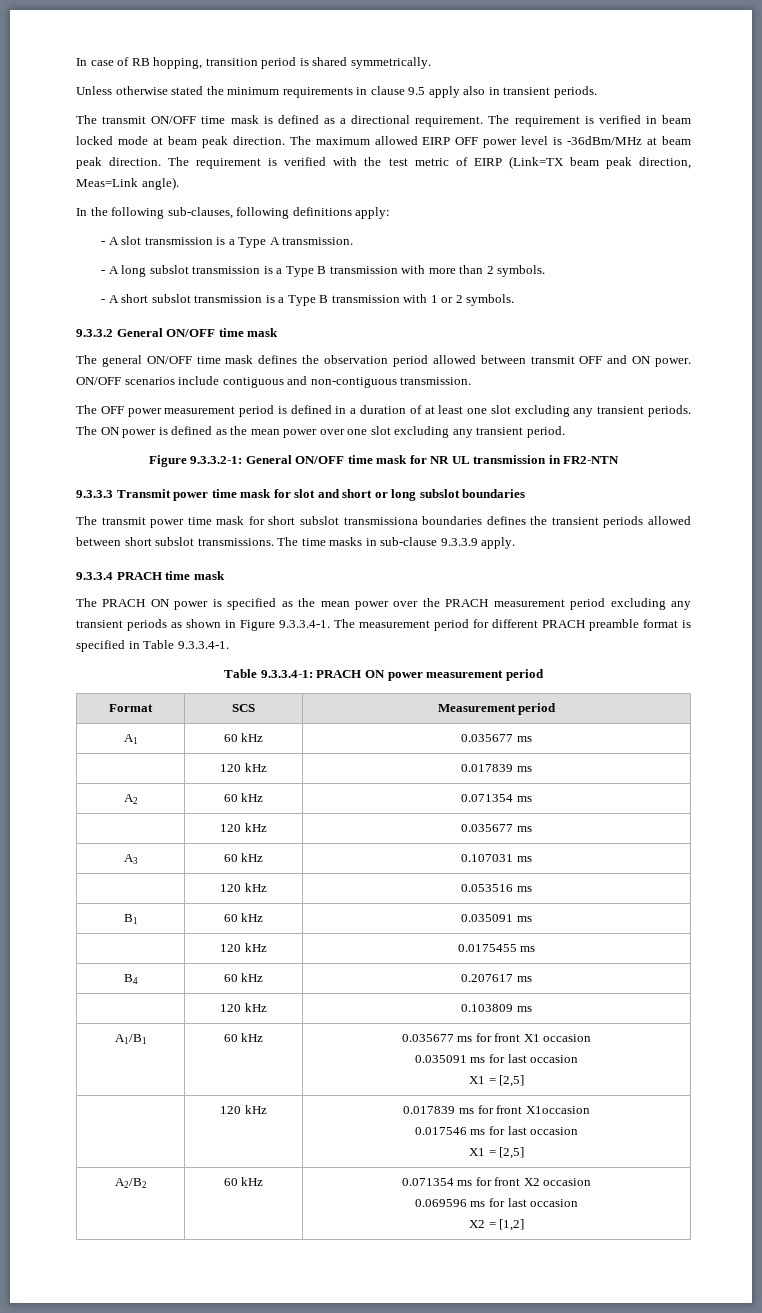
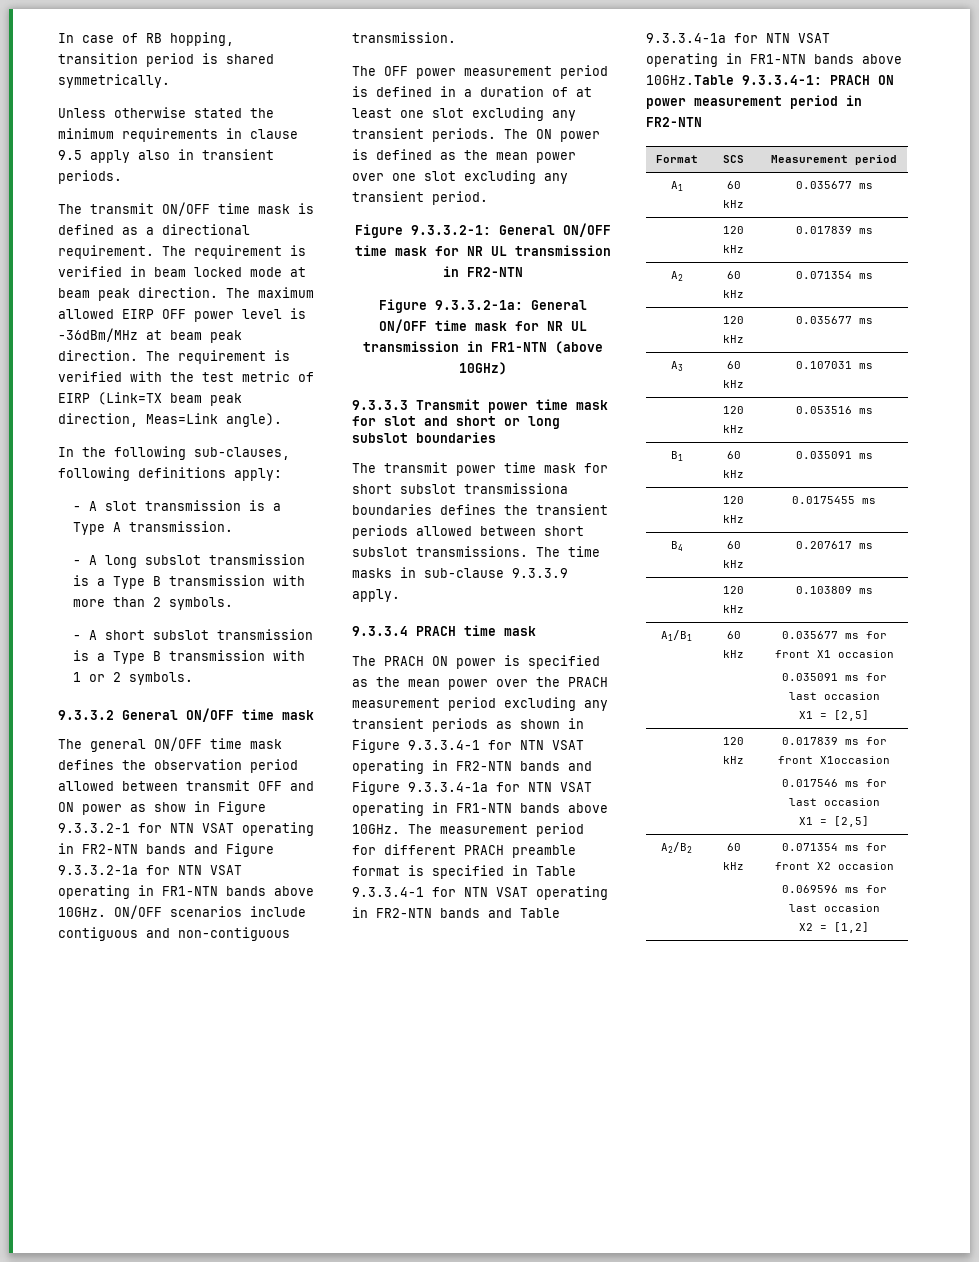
- The general ON/OFF time mask defines the observation period allowed between transmit OFF and ON power.
+ The general ON/OFF time mask defines the observation period allowed between transmit OFF and ON power as show in Figure 9.3.3.2-1 for NTN VSAT operating in FR2-NTN bands and Figure 9.3.3.2-1a for NTN VSAT operating in FR1-NTN bands above 10GHz.
+ Figure 9.3.3.2-1a: General ON/OFF time mask for NR UL transmission in FR1-NTN (above 10GHz)
- The PRACH ON power is specified as the mean power over the PRACH measurement period excluding any transient periods as shown in Figure 9.3.3.4-1. The measurement period for different PRACH preamble format is specified in Table 9.3.3.4-1.
- Table 9.3.3.4-1: PRACH ON power measurement period
+ The PRACH ON power is specified as the mean power over the PRACH measurement period excluding any transient periods as shown in Figure 9.3.3.4-1 for NTN VSAT operating in FR2-NTN bands and Figure 9.3.3.4-1a for NTN VSAT operating in FR1-NTN bands above 10GHz. The measurement period for different PRACH preamble format is specified in Table 9.3.3.4-1 for NTN VSAT operating in FR2-NTN bands and Table 9.3.3.4-1a for NTN VSAT operating in FR1-NTN bands above 10GHz.Table 9.3.3.4-1: PRACH ON power measurement period in FR2-NTN

